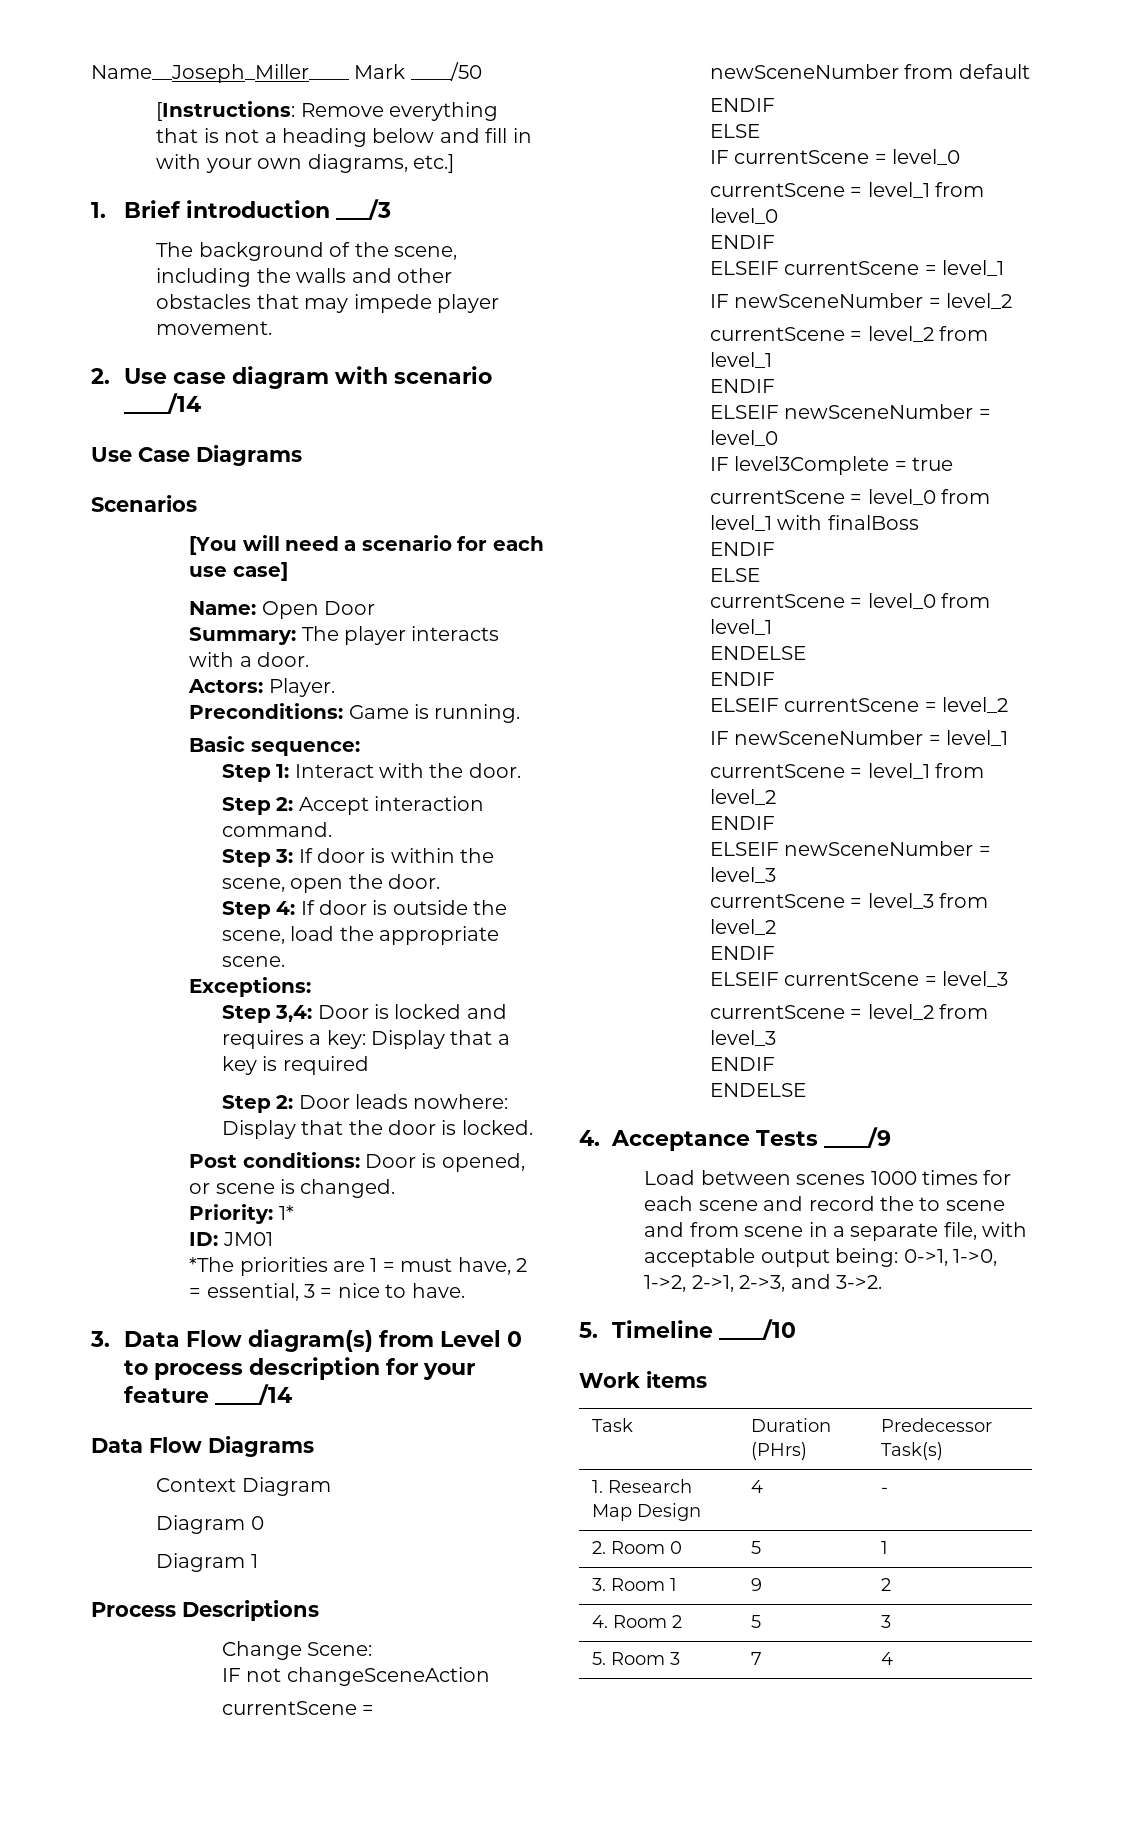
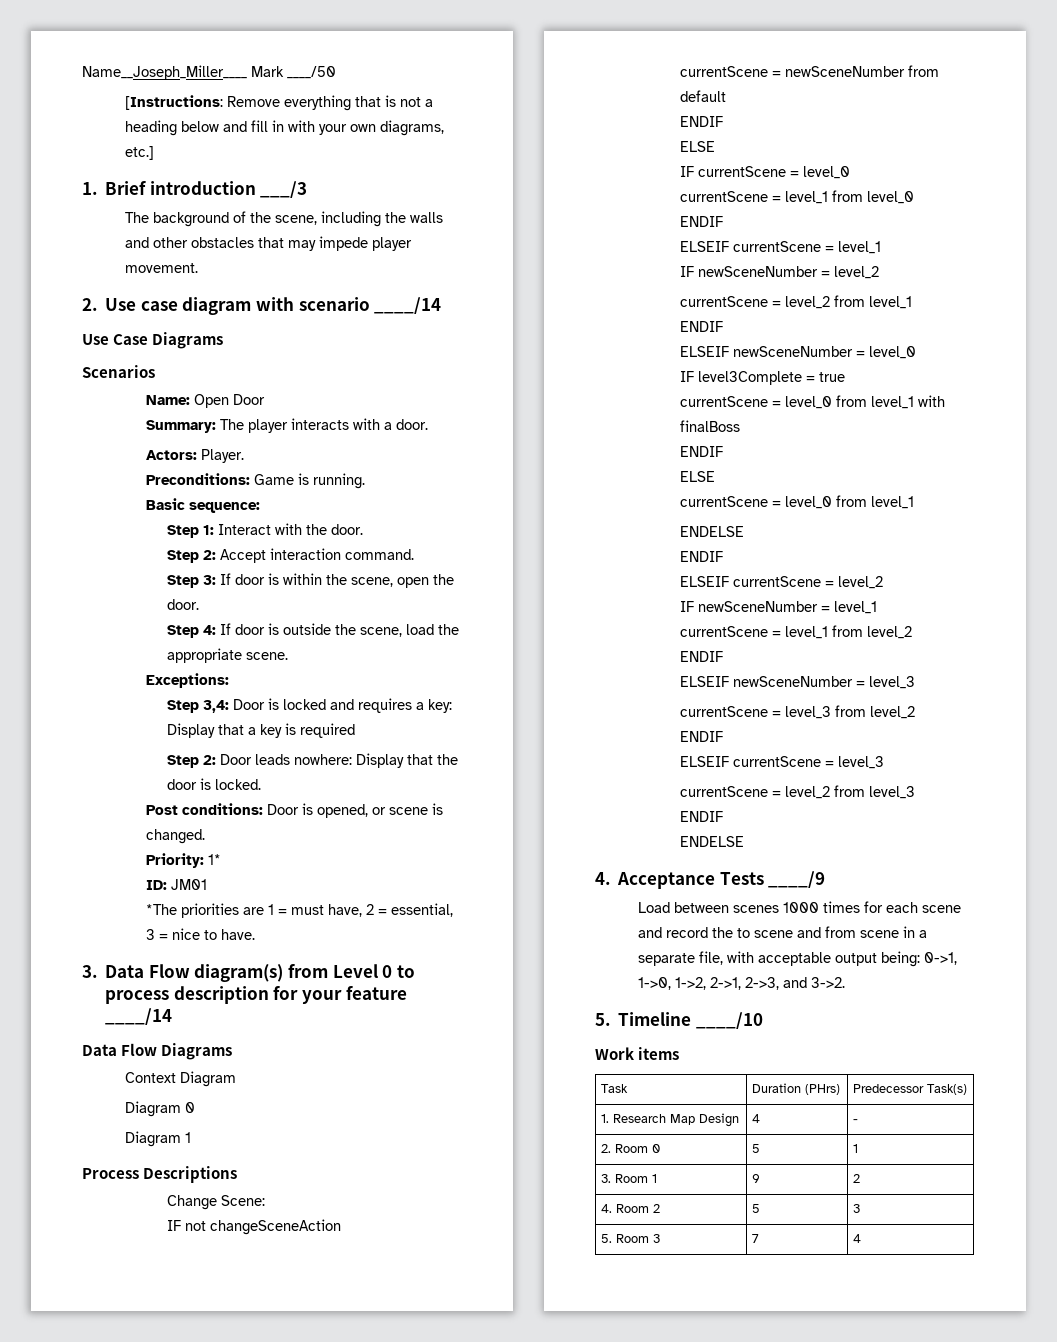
- [You will need a scenario for each use case]

